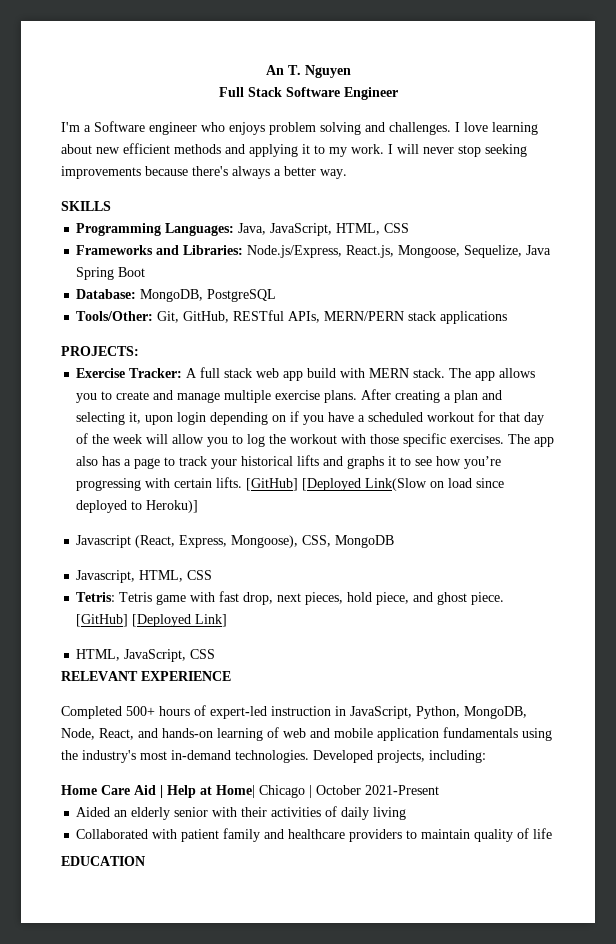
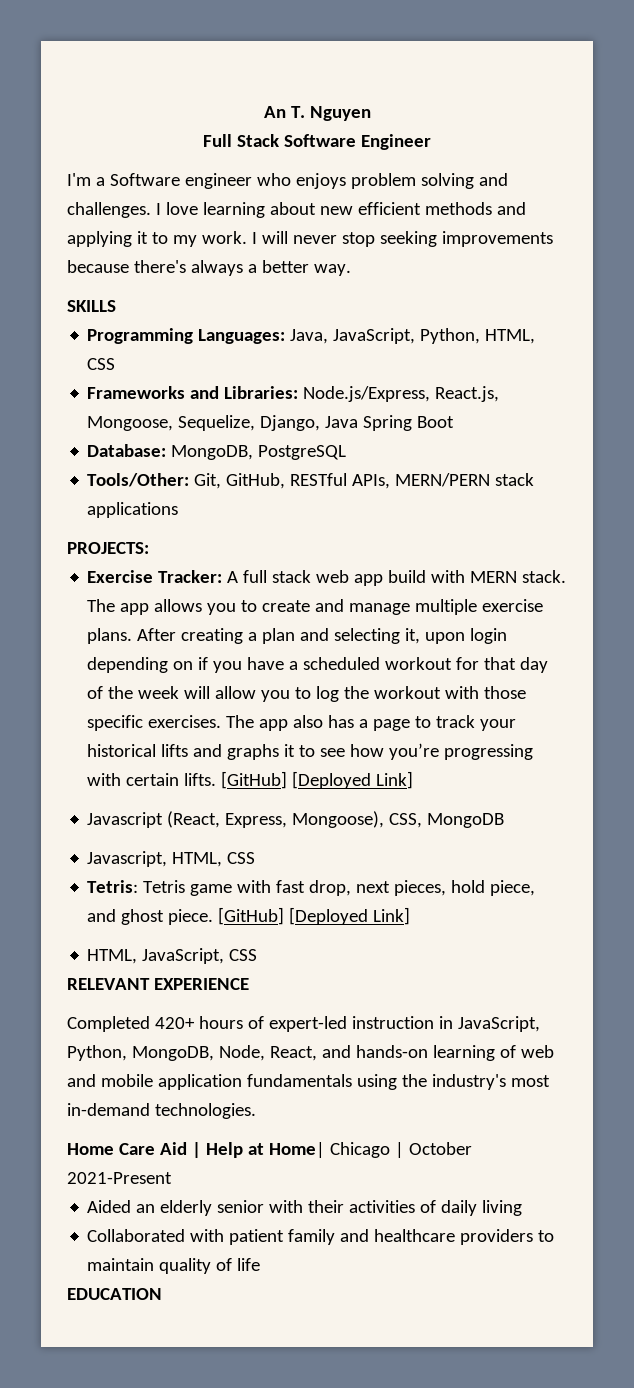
- Programming Languages: Java, JavaScript, HTML, CSS
+ Programming Languages: Java, JavaScript, Python, HTML, CSS
- Frameworks and Libraries: Node.js/Express, React.js, Mongoose, Sequelize, Java Spring Boot
+ Frameworks and Libraries: Node.js/Express, React.js, Mongoose, Sequelize, Django, Java Spring Boot
- The app also has a page to track your historical lifts and graphs it to see how you’re progressing with certain lifts. [GitHub] [Deployed Link(Slow on load since deployed to Heroku)]
+ The app also has a page to track your historical lifts and graphs it to see how you’re progressing with certain lifts. [GitHub] [Deployed Link]
- Completed 500+ hours of expert-led instruction in JavaScript, Python, MongoDB, Node, React, and hands-on learning of web and mobile application fundamentals using the industry's most in-demand technologies. Developed projects, including:
+ Completed 420+ hours of expert-led instruction in JavaScript, Python, MongoDB, Node, React, and hands-on learning of web and mobile application fundamentals using the industry's most in-demand technologies.

